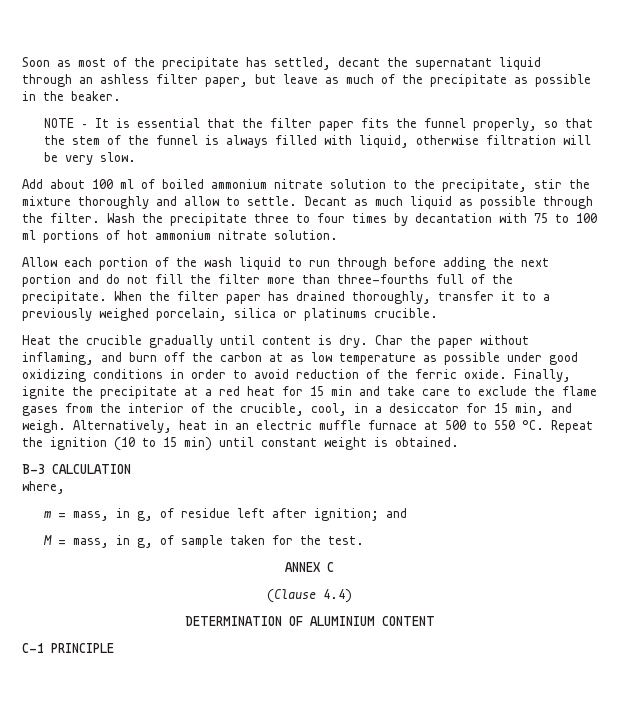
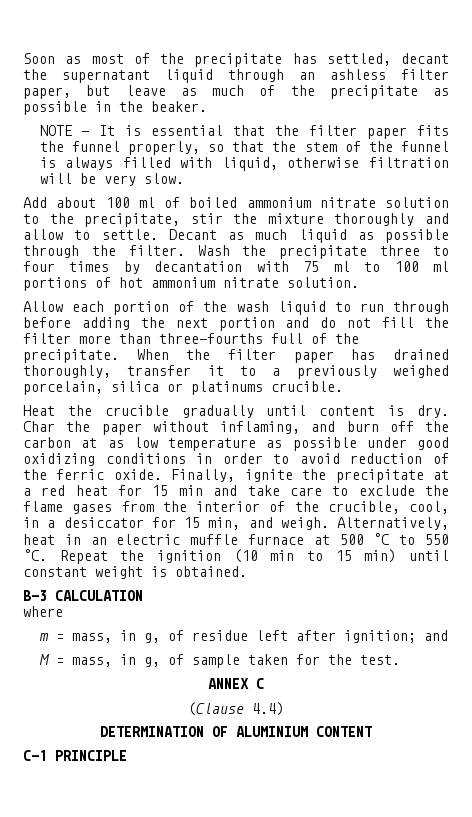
- NOTE – It is essential that the filter paper fits the funnel properly, so that the stem of the funnel is always filled with liquid, otherwise filtration will be very slow.
+ NOTE — It is essential that the filter paper fits the funnel properly, so that the stem of the funnel is always filled with liquid, otherwise filtration will be very slow.
- Wash the precipitate three to four times by decantation with 75 to 100 ml portions of hot ammonium nitrate solution.
+ Wash the precipitate three to four times by decantation with 75 ml to 100 ml portions of hot ammonium nitrate solution.
- Alternatively, heat in an electric muffle furnace at 500 to 550 °C.
+ Alternatively, heat in an electric muffle furnace at 500 °C to 550 °C.
- Repeat the ignition (10 to 15 min) until constant weight is obtained.
+ Repeat the ignition (10 min to 15 min) until constant weight is obtained.
- where,
+ where

